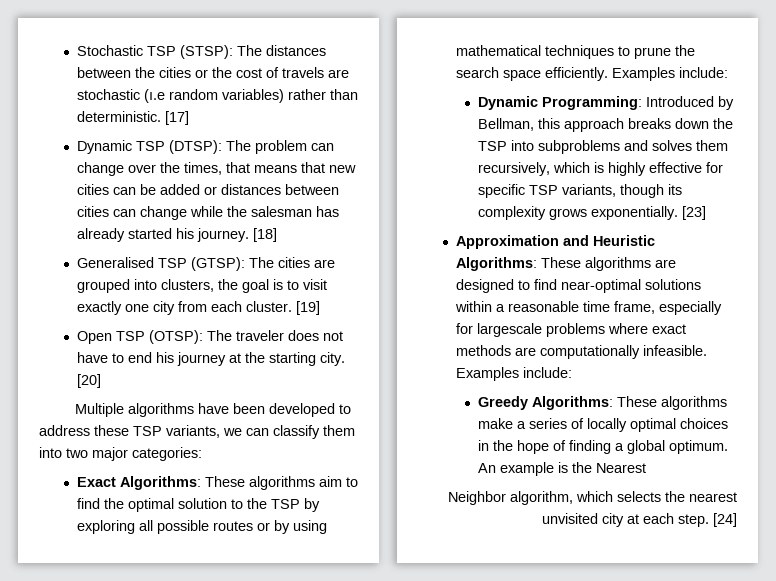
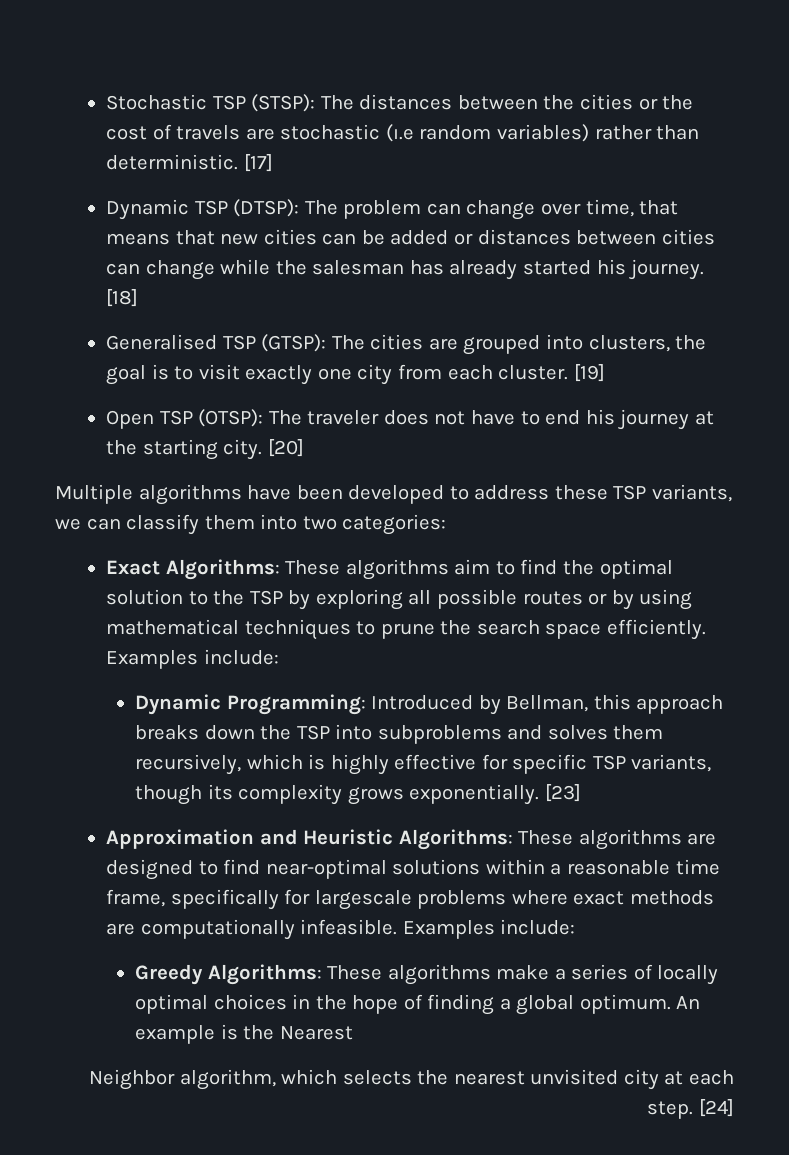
- Dynamic TSP (DTSP): The problem can change over the times, that means that new cities can be added or distances between cities can change while the salesman has already started his journey.
+ Dynamic TSP (DTSP): The problem can change over time, that means that new cities can be added or distances between cities can change while the salesman has already started his journey.
- Multiple algorithms have been developed to address these TSP variants, we can classify them into two major categories:
+ Multiple algorithms have been developed to address these TSP variants, we can classify them into two categories:
- Approximation and Heuristic Algorithms: These algorithms are designed to find near-optimal solutions within a reasonable time frame, especially for largescale problems where exact methods are computationally infeasible.
+ Approximation and Heuristic Algorithms: These algorithms are designed to find near-optimal solutions within a reasonable time frame, specifically for largescale problems where exact methods are computationally infeasible.

